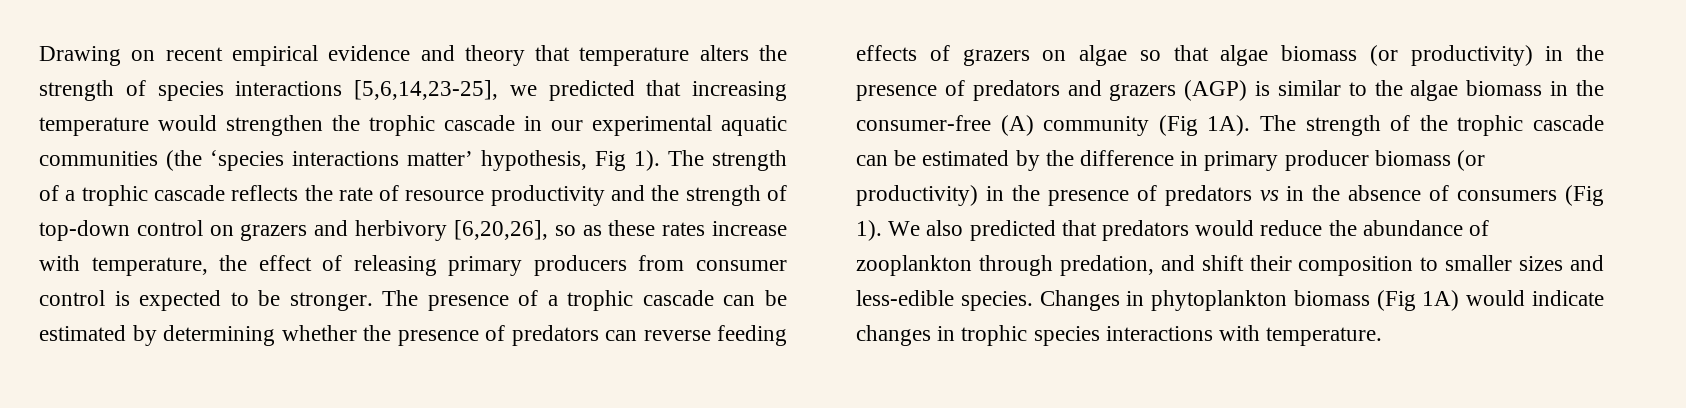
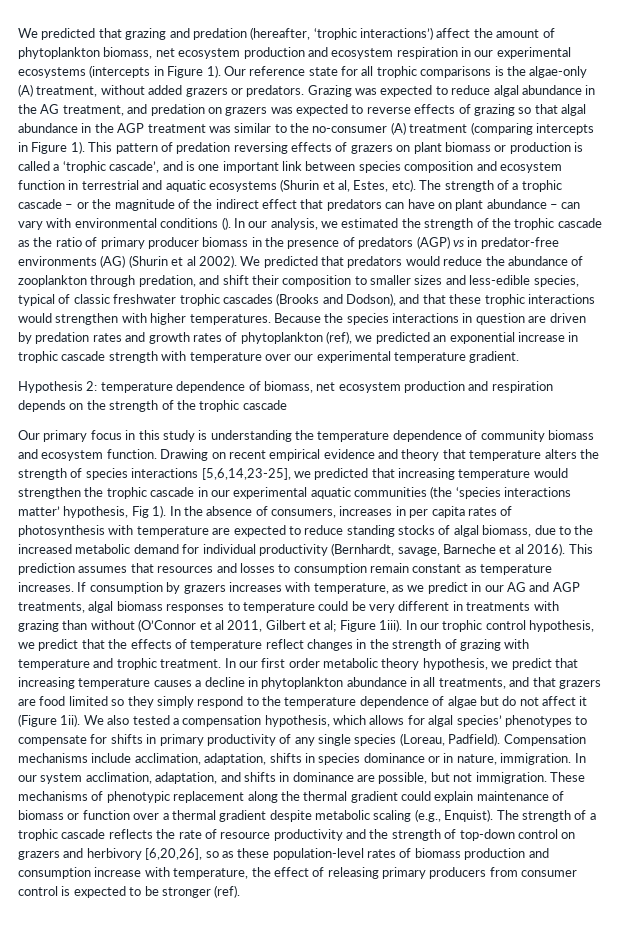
+ We predicted that grazing and predation (hereafter, ‘trophic interactions’) affect the amount of phytoplankton biomass, net ecosystem production and ecosystem respiration in our experimental ecosystems (intercepts in Figure 1). Our reference state for all trophic comparisons is the algae-only (A) treatment, without added grazers or predators. Grazing was expected to reduce algal abundance in the AG treatment, and predation on grazers was expected to reverse effects of grazing so that algal abundance in the AGP treatment was similar to the no-consumer (A) treatment (comparing intercepts in Figure 1). This pattern of predation reversing effects of grazers on plant biomass or production is called a ‘trophic cascade’, and is one important link between species composition and ecosystem function in terrestrial and aquatic ecosystems (Shurin et al, Estes, etc). The strength of a trophic cascade – or the magnitude of the indirect effect that predators can have on plant abundance – can vary with environmental conditions (). In our analysis, we estimated the strength of the trophic cascade as the ratio of primary producer biomass in the presence of predators (AGP) vs in predator-free environments (AG) (Shurin et al 2002). We predicted that predators would reduce the abundance of zooplankton through predation, and shift their composition to smaller sizes and less-edible species, typical of classic freshwater trophic cascades (Brooks and Dodson), and that these trophic interactions would strengthen with higher temperatures. Because the species interactions in question are driven by predation rates and growth rates of phytoplankton (ref), we predicted an exponential increase in trophic cascade strength with temperature over our experimental temperature gradient.
+ Hypothesis 2: temperature dependence of biomass, net ecosystem production and respiration depends on the strength of the trophic cascade
+ Our primary focus in this study is understanding the temperature dependence of community biomass and ecosystem function.
+ In the absence of consumers, increases in per capita rates of photosynthesis with temperature are expected to reduce standing stocks of algal biomass, due to the increased metabolic demand for individual productivity (Bernhardt, savage, Barneche et al 2016). This prediction assumes that resources and losses to consumption remain constant as temperature increases. If consumption by grazers increases with temperature, as we predict in our AG and AGP treatments, algal biomass responses to temperature could be very different in treatments with grazing than without (O’Connor et al 2011, Gilbert et al; Figure 1iii). In our trophic control hypothesis, we predict that the effects of temperature reflect changes in the strength of grazing with temperature and trophic treatment. In our first order metabolic theory hypothesis, we predict that increasing temperature causes a decline in phytoplankton abundance in all treatments, and that grazers are food limited so they simply respond to the temperature dependence of algae but do not affect it (Figure 1ii). We also tested a compensation hypothesis, which allows for algal species’ phenotypes to compensate for shifts in primary productivity of any single species (Loreau, Padfield). Compensation mechanisms include acclimation, adaptation, shifts in species dominance or in nature, immigration. In our system acclimation, adaptation, and shifts in dominance are possible, but not immigration. These mechanisms of phenotypic replacement along the thermal gradient could explain maintenance of biomass or function over a thermal gradient despite metabolic scaling (e.g., Enquist).
- The strength of a trophic cascade reflects the rate of resource productivity and the strength of top-down control on grazers and herbivory [6,20,26], so as these rates increase with temperature, the effect of releasing primary producers from consumer control is expected to be stronger. The presence of a trophic cascade can be estimated by determining whether the presence of predators can reverse feeding effects of grazers on algae so that algae biomass (or productivity) in the presence of predators and grazers (AGP) is similar to the algae biomass in the consumer-free (A) community (Fig 1A). The strength of the trophic cascade can be estimated by the difference in primary producer biomass (or productivity) in the presence of predators vs in the absence of consumers (Fig 1). We also predicted that predators would reduce the abundance of zooplankton through predation, and shift their composition to smaller sizes and less-edible species. Changes in phytoplankton biomass (Fig 1A) would indicate changes in trophic species interactions with temperature.
+ The strength of a trophic cascade reflects the rate of resource productivity and the strength of top-down control on grazers and herbivory [6,20,26], so as these population-level rates of biomass production and consumption increase with temperature, the effect of releasing primary producers from consumer control is expected to be stronger (ref).

